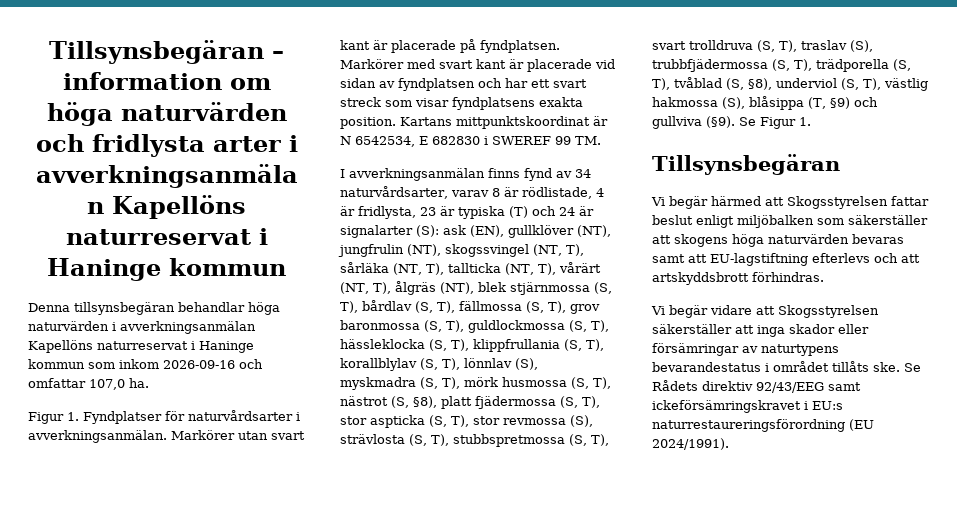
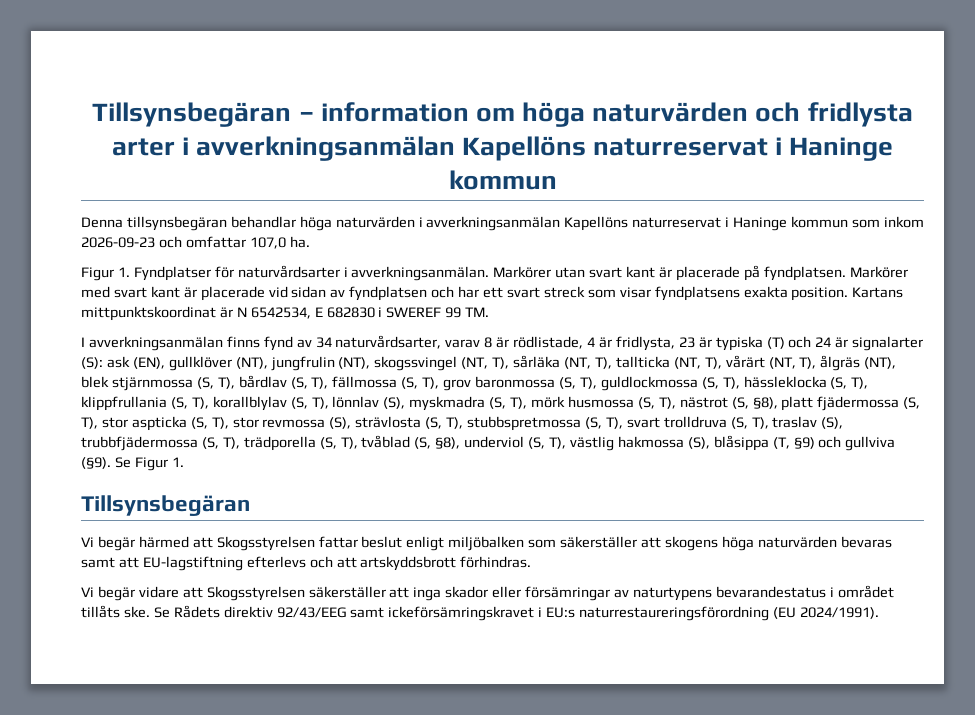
- Denna tillsynsbegäran behandlar höga naturvärden i avverkningsanmälan Kapellöns naturreservat i Haninge kommun som inkom 2026-09-16 och omfattar 107,0 ha.
+ Denna tillsynsbegäran behandlar höga naturvärden i avverkningsanmälan Kapellöns naturreservat i Haninge kommun som inkom 2026-09-23 och omfattar 107,0 ha.

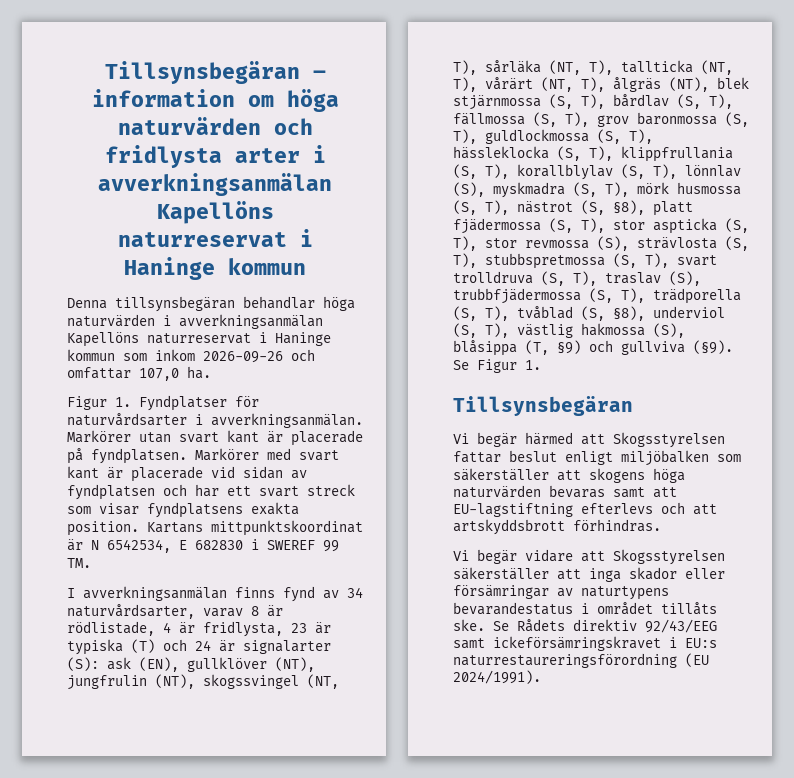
- Denna tillsynsbegäran behandlar höga naturvärden i avverkningsanmälan Kapellöns naturreservat i Haninge kommun som inkom 2026-09-23 och omfattar 107,0 ha.
+ Denna tillsynsbegäran behandlar höga naturvärden i avverkningsanmälan Kapellöns naturreservat i Haninge kommun som inkom 2026-09-26 och omfattar 107,0 ha.

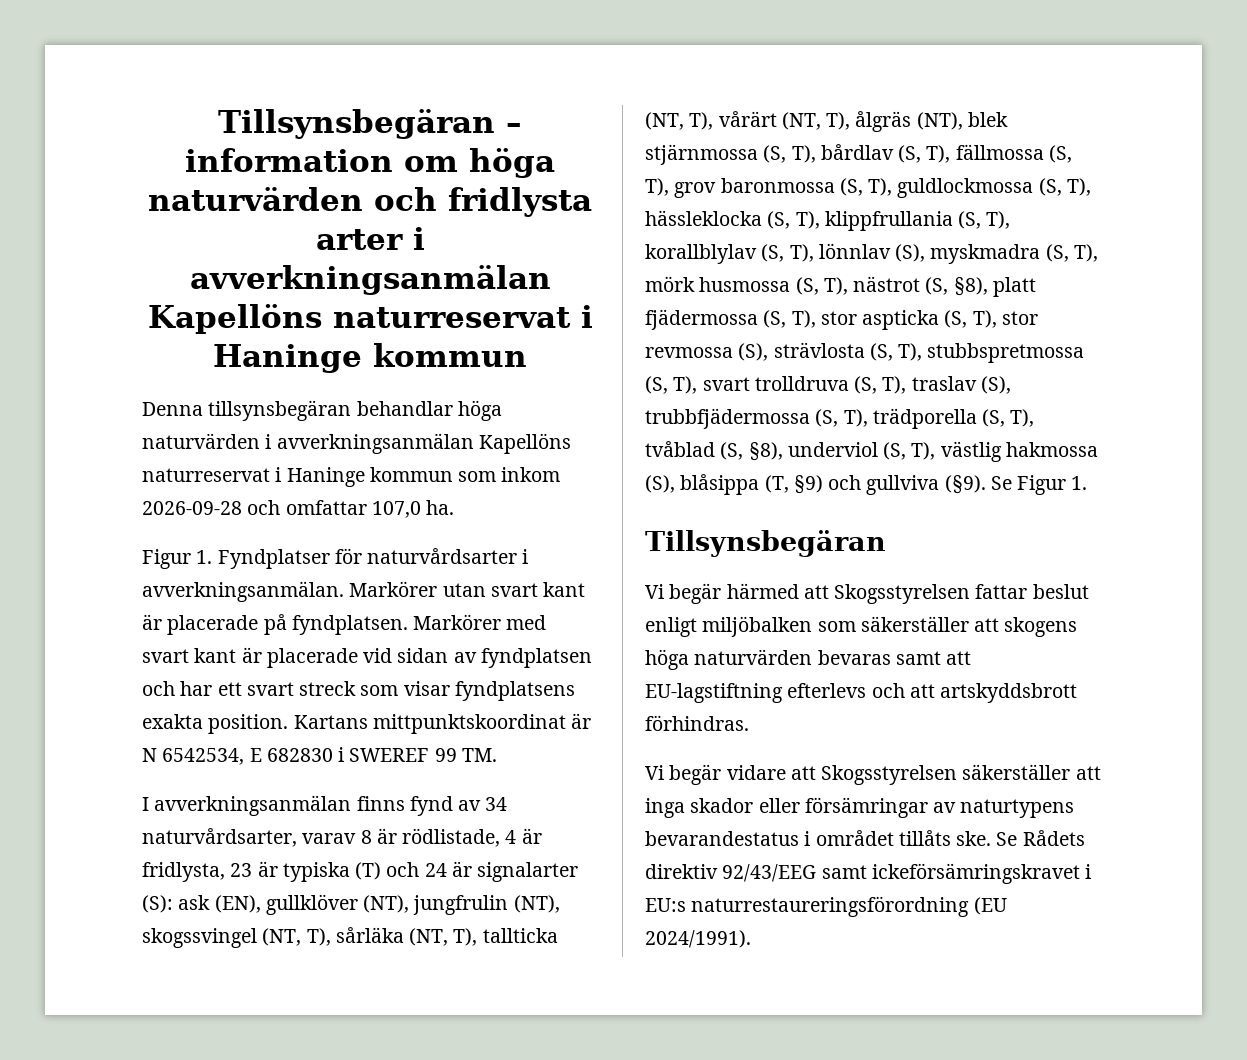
- Denna tillsynsbegäran behandlar höga naturvärden i avverkningsanmälan Kapellöns naturreservat i Haninge kommun som inkom 2026-09-26 och omfattar 107,0 ha.
+ Denna tillsynsbegäran behandlar höga naturvärden i avverkningsanmälan Kapellöns naturreservat i Haninge kommun som inkom 2026-09-28 och omfattar 107,0 ha.

